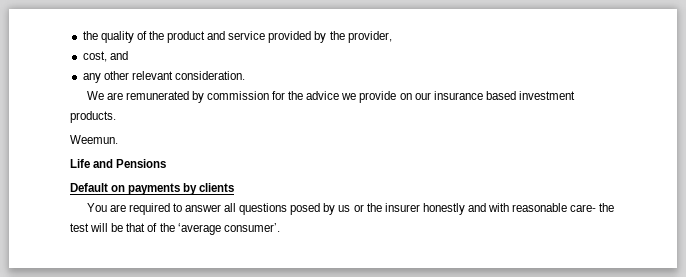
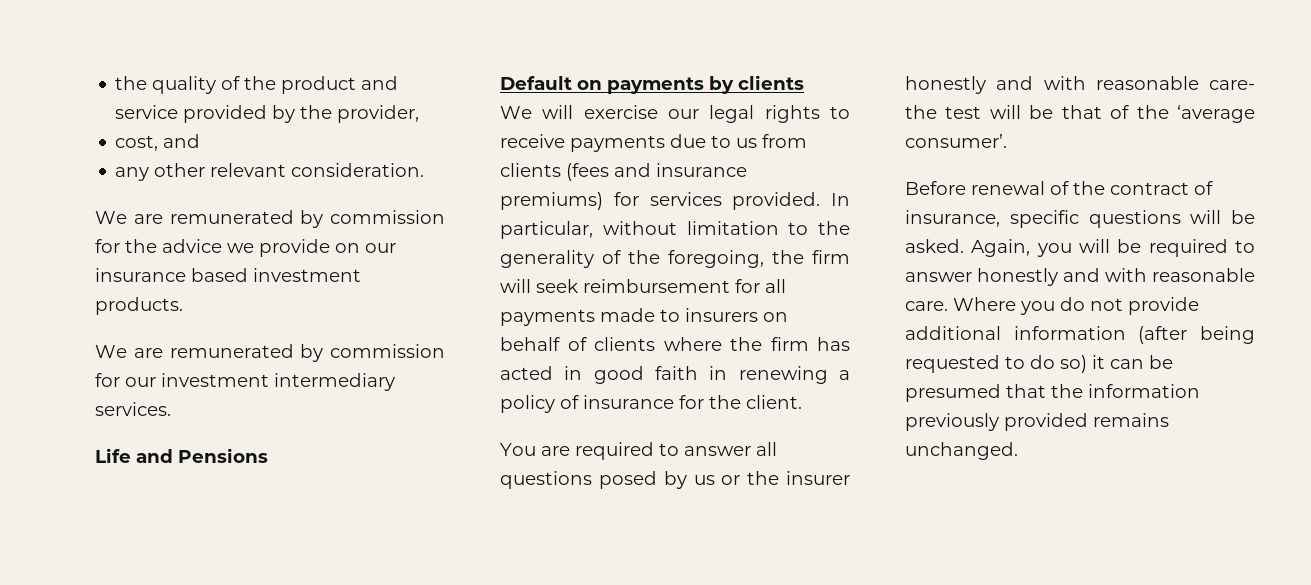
- Weemun.
+ We are remunerated by commission for our investment intermediary services.
+ We will exercise our legal rights to receive payments due to us from clients (fees and insurance premiums) for services provided. In particular, without limitation to the generality of the foregoing, the firm will seek reimbursement for all payments made to insurers on behalf of clients where the firm has acted in good faith in renewing a policy of insurance for the client.
+ Before renewal of the contract of insurance, specific questions will be asked. Again, you will be required to answer honestly and with reasonable care. Where you do not provide additional information (after being requested to do so) it can be presumed that the information previously provided remains unchanged.

